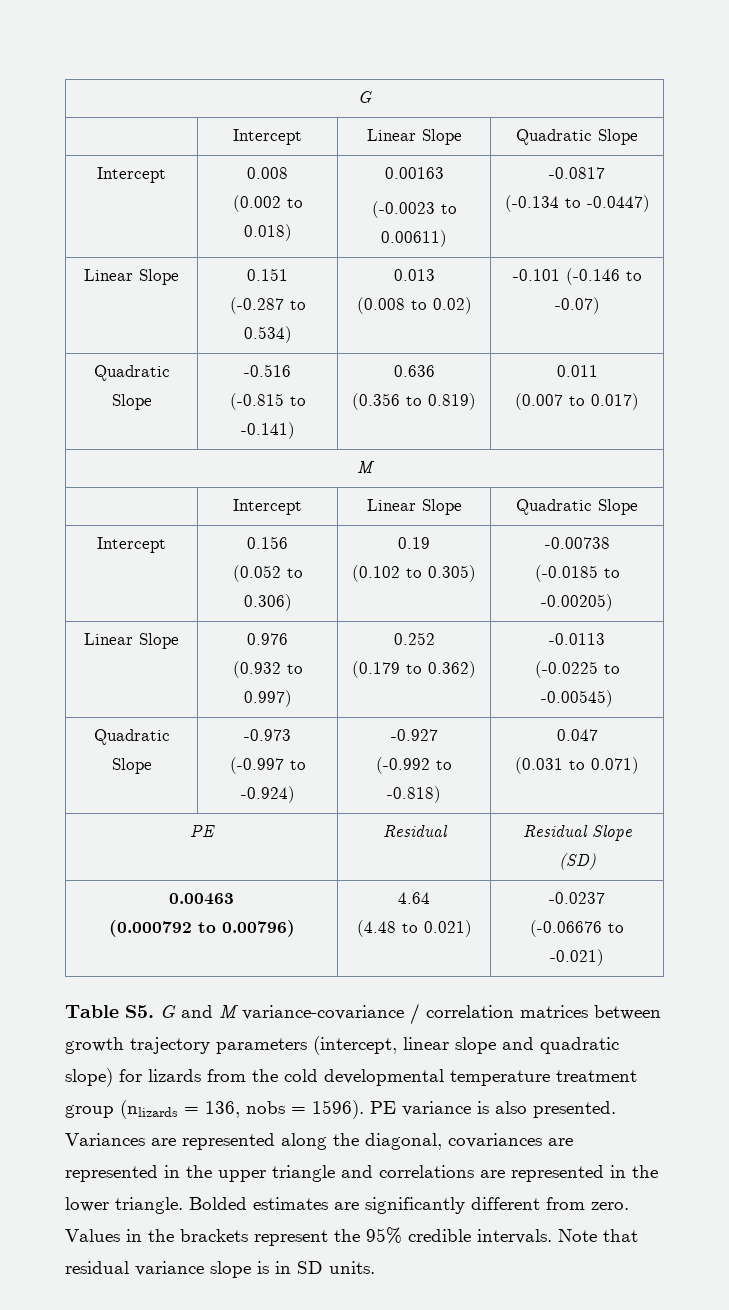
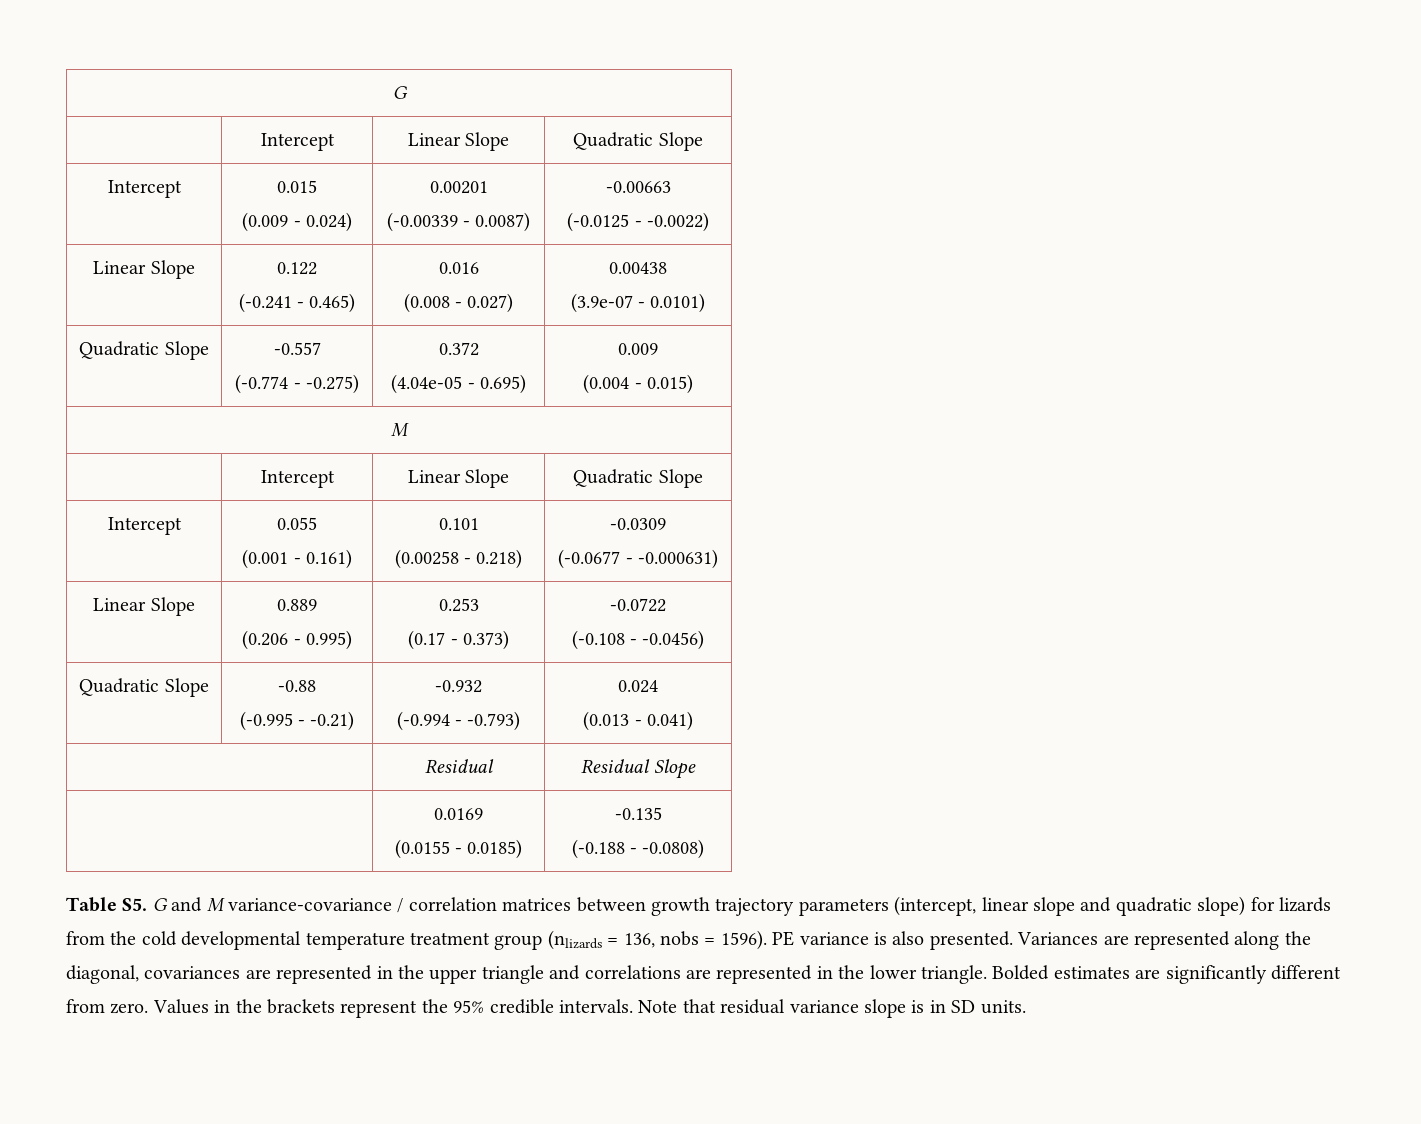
- Intercept | 0.008
- (0.002 to 0.018) | 0.00163
- (-0.0023 to 0.00611) | -0.0817
- (-0.134 to -0.0447)
- Linear Slope | 0.151
- (-0.287 to 0.534) | 0.013
- (0.008 to 0.02) | -0.101 (-0.146 to -0.07)
- Quadratic Slope | -0.516
- (-0.815 to -0.141) | 0.636
- (0.356 to 0.819) | 0.011
- (0.007 to 0.017)
+ Intercept | 0.015
+ (0.009 - 0.024) | 0.00201
+ (-0.00339 - 0.0087) | -0.00663
+ (-0.0125 - -0.0022)
+ Linear Slope | 0.122
+ (-0.241 - 0.465) | 0.016
+ (0.008 - 0.027) | 0.00438
+ (3.9e-07 - 0.0101)
+ Quadratic Slope | -0.557
+ (-0.774 - -0.275) | 0.372
+ (4.04e-05 - 0.695) | 0.009
+ (0.004 - 0.015)
- Intercept | 0.156
- (0.052 to 0.306) | 0.19
- (0.102 to 0.305) | -0.00738
- (-0.0185 to -0.00205)
- Linear Slope | 0.976
- (0.932 to 0.997) | 0.252
- (0.179 to 0.362) | -0.0113
- (-0.0225 to -0.00545)
- Quadratic Slope | -0.973
- (-0.997 to -0.924) | -0.927
- (-0.992 to -0.818) | 0.047
- (0.031 to 0.071)
- PE | Residual | Residual Slope (SD)
- 0.00463
- (0.000792 to 0.00796) | 4.64
- (4.48 to 0.021) | -0.0237
- (-0.06676 to -0.021)
+ Intercept | 0.055
+ (0.001 - 0.161) | 0.101
+ (0.00258 - 0.218) | -0.0309
+ (-0.0677 - -0.000631)
+ Linear Slope | 0.889
+ (0.206 - 0.995) | 0.253
+ (0.17 - 0.373) | -0.0722
+ (-0.108 - -0.0456)
+ Quadratic Slope | -0.88
+ (-0.995 - -0.21) | -0.932
+ (-0.994 - -0.793) | 0.024
+ (0.013 - 0.041)
+ | Residual | Residual Slope
+ | 0.0169
+ (0.0155 - 0.0185) | -0.135
+ (-0.188 - -0.0808)

